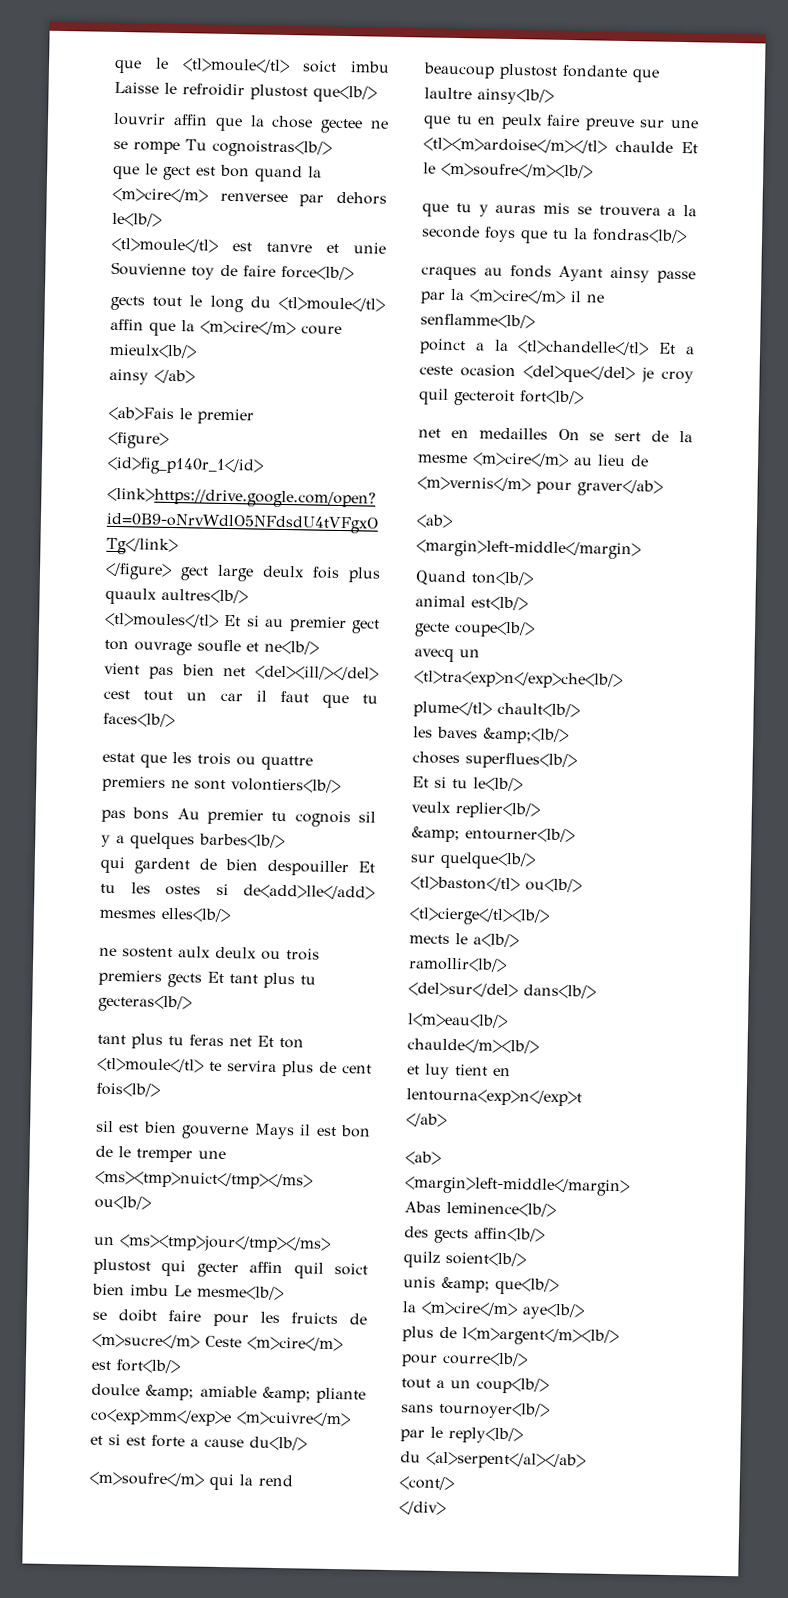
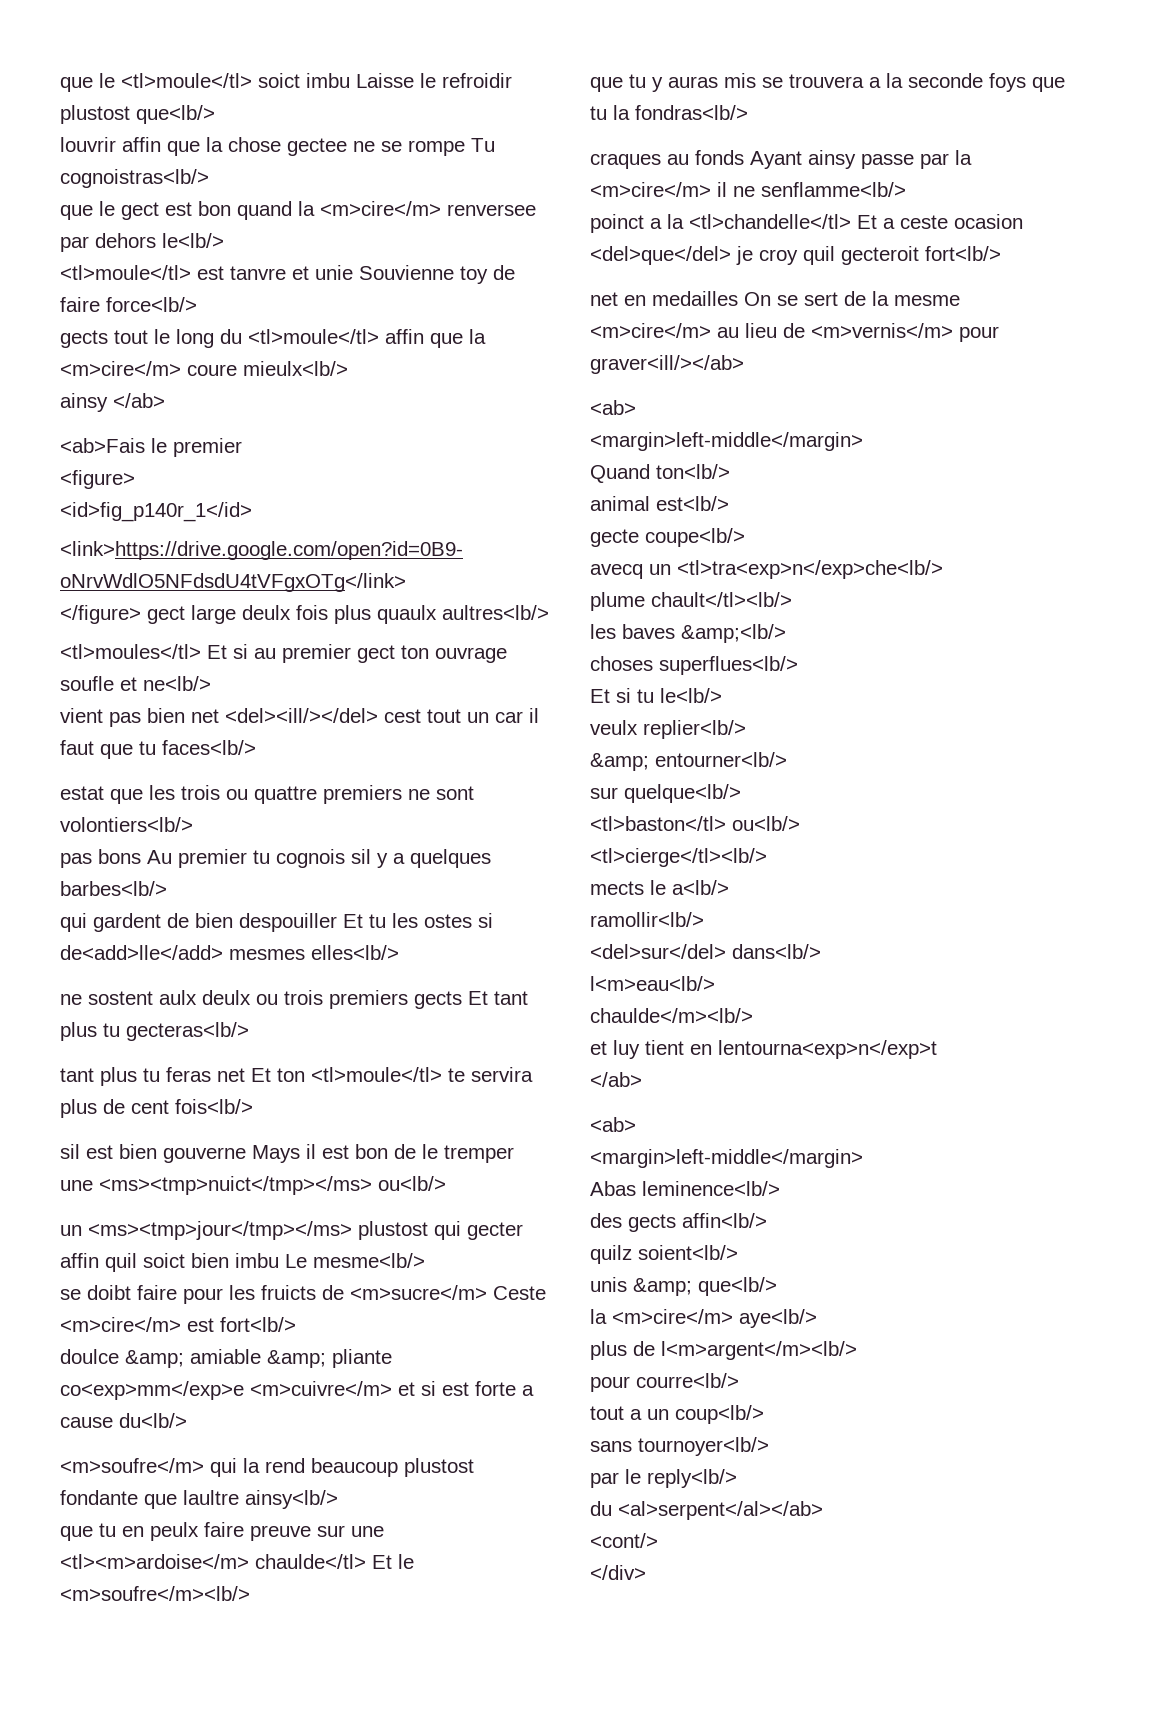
- que tu en peulx faire preuve sur une <tl><m>ardoise</m></tl> chaulde Et le <m>soufre</m><lb/>
+ que tu en peulx faire preuve sur une <tl><m>ardoise</m> chaulde</tl> Et le <m>soufre</m><lb/>
- net en medailles On se sert de la mesme <m>cire</m> au lieu de <m>vernis</m> pour graver</ab>
+ net en medailles On se sert de la mesme <m>cire</m> au lieu de <m>vernis</m> pour graver<ill/></ab>
- plume</tl> chault<lb/>
+ plume chault</tl><lb/>

